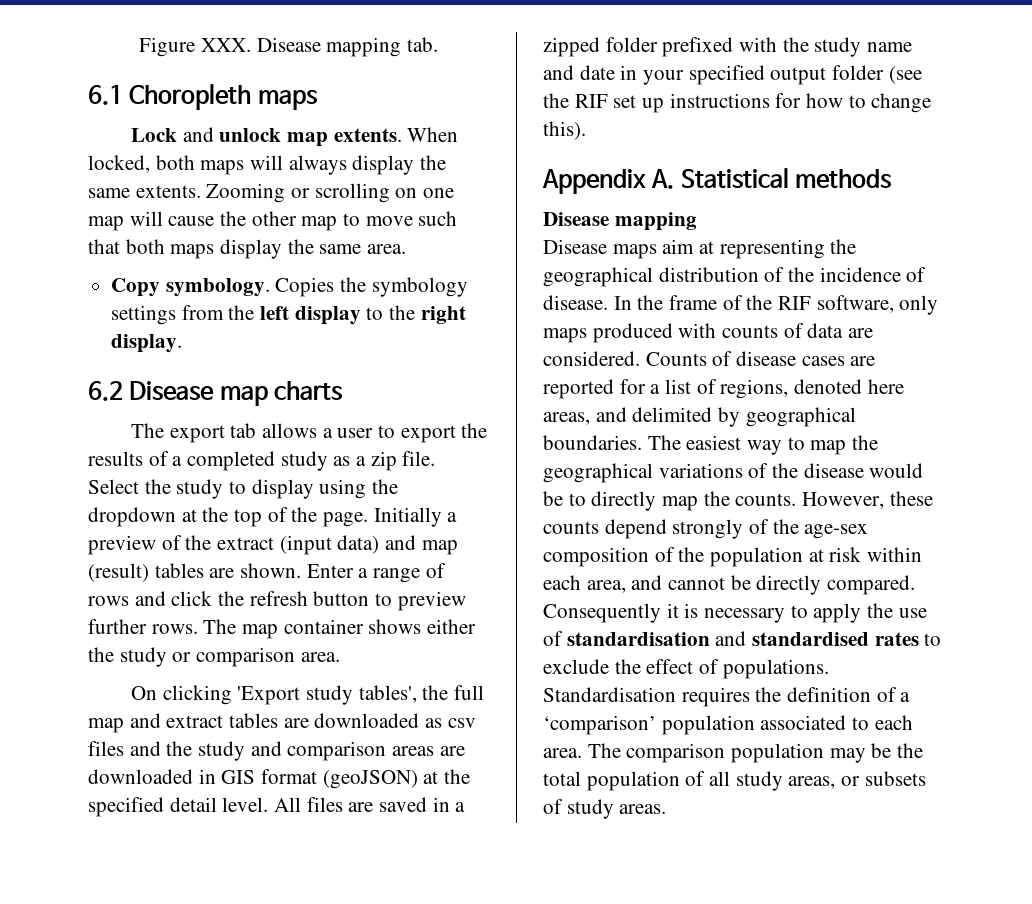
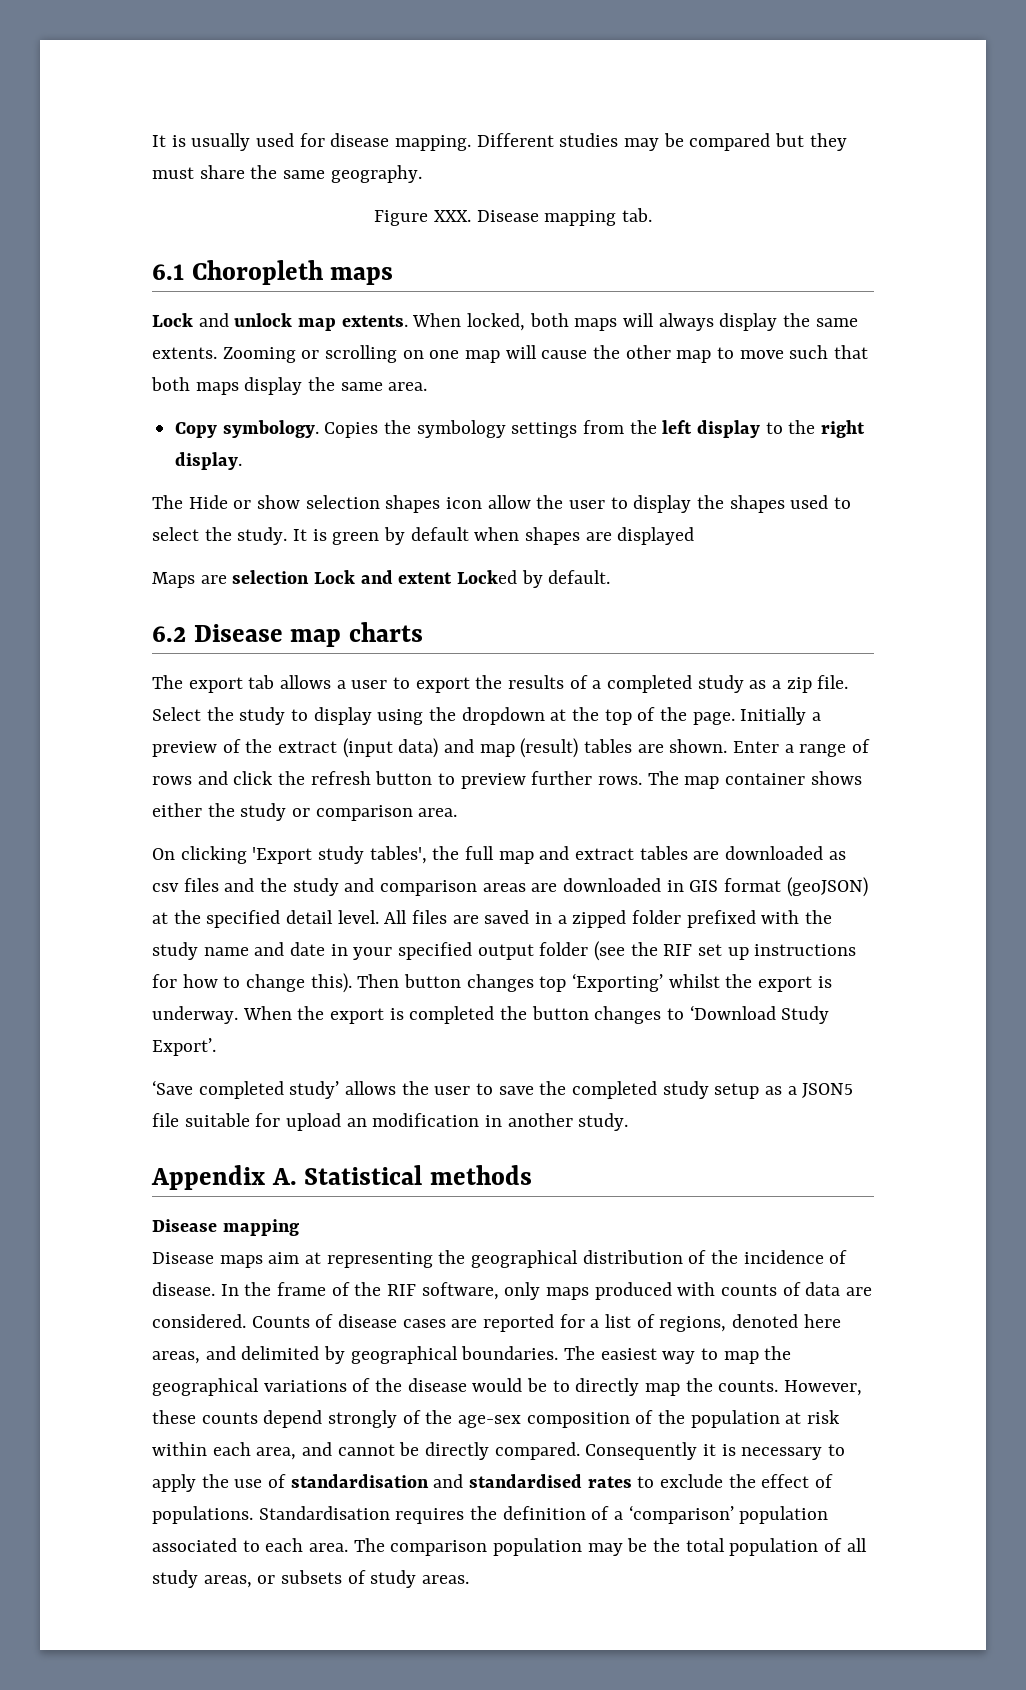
+ It is usually used for disease mapping. Different studies may be compared but they must share the same geography.
+ The Hide or show selection shapes icon allow the user to display the shapes used to select the study. It is green by default when shapes are displayed
+ Maps are selection Lock and extent Locked by default.
+ Then button changes top ‘Exporting’ whilst the export is underway. When the export is completed the button changes to ‘Download Study Export’.
+ ‘Save completed study’ allows the user to save the completed study setup as a JSON5 file suitable for upload an modification in another study.

